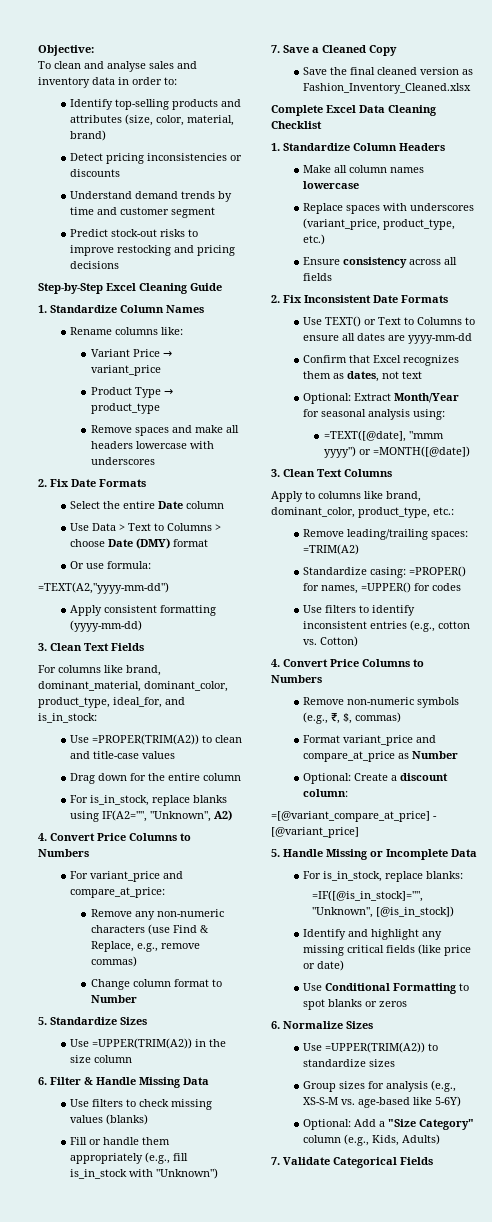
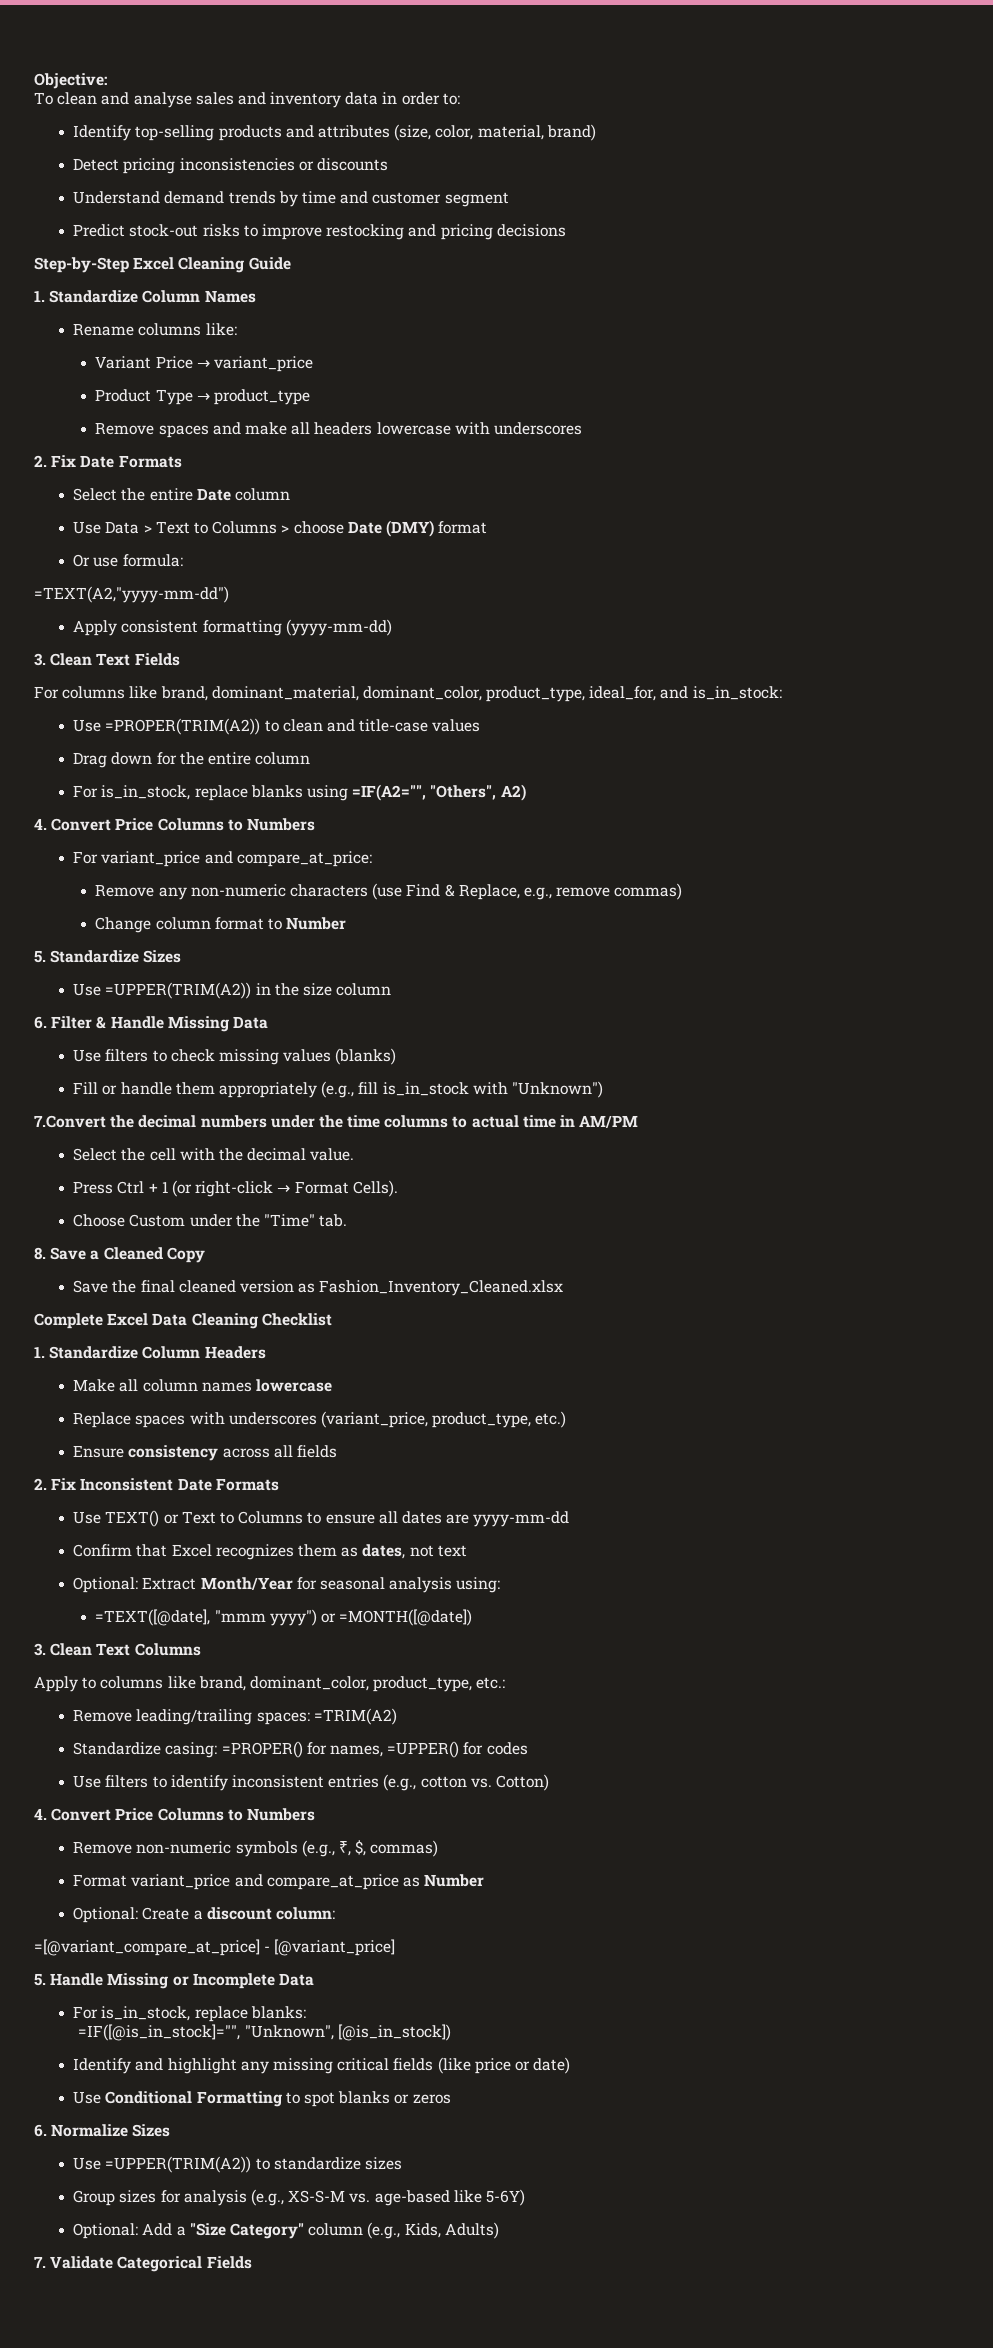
- For is_in_stock, replace blanks using IF(A2="", "Unknown", A2)
+ For is_in_stock, replace blanks using =IF(A2="", "Others", A2)
- 7. Save a Cleaned Copy
+ 7.Convert the decimal numbers under the time columns to actual time in AM/PM
+ Select the cell with the decimal value.
+ Press Ctrl + 1 (or right-click → Format Cells).
+ Choose Custom under the "Time" tab.
+ 8. Save a Cleaned Copy

